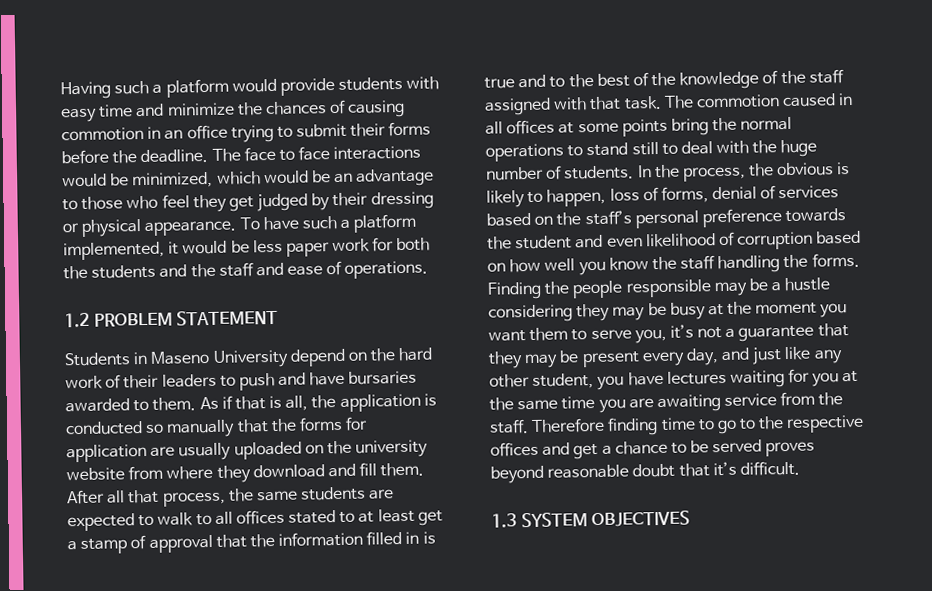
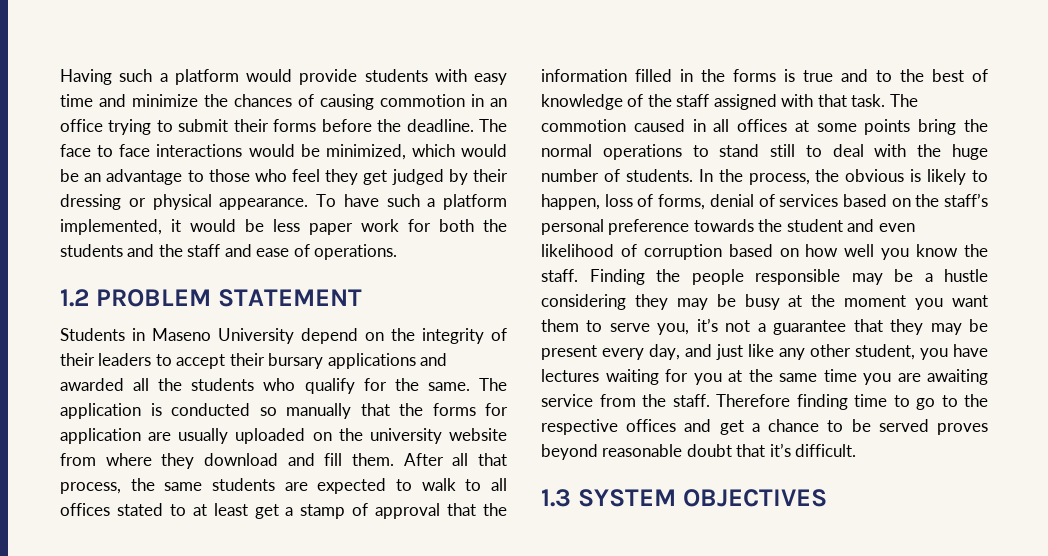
- Students in Maseno University depend on the hard work of their leaders to push and have bursaries awarded to them. As if that is all, the application is conducted so manually that the forms for application are usually uploaded on the university website from where they download and fill them.
+ Students in Maseno University depend on the integrity of their leaders to accept their bursary applications and awarded all the students who qualify for the same. The application is conducted so manually that the forms for application are usually uploaded on the university website from where they download and fill them.
- After all that process, the same students are expected to walk to all offices stated to at least get a stamp of approval that the information filled in is true and to the best of the knowledge of the staff assigned with that task.
+ After all that process, the same students are expected to walk to all offices stated to at least get a stamp of approval that the information filled in the forms is true and to the best of knowledge of the staff assigned with that task.
- In the process, the obvious is likely to happen, loss of forms, denial of services based on the staff’s personal preference towards the student and even likelihood of corruption based on how well you know the staff handling the forms.
+ In the process, the obvious is likely to happen, loss of forms, denial of services based on the staff’s personal preference towards the student and even likelihood of corruption based on how well you know the staff.

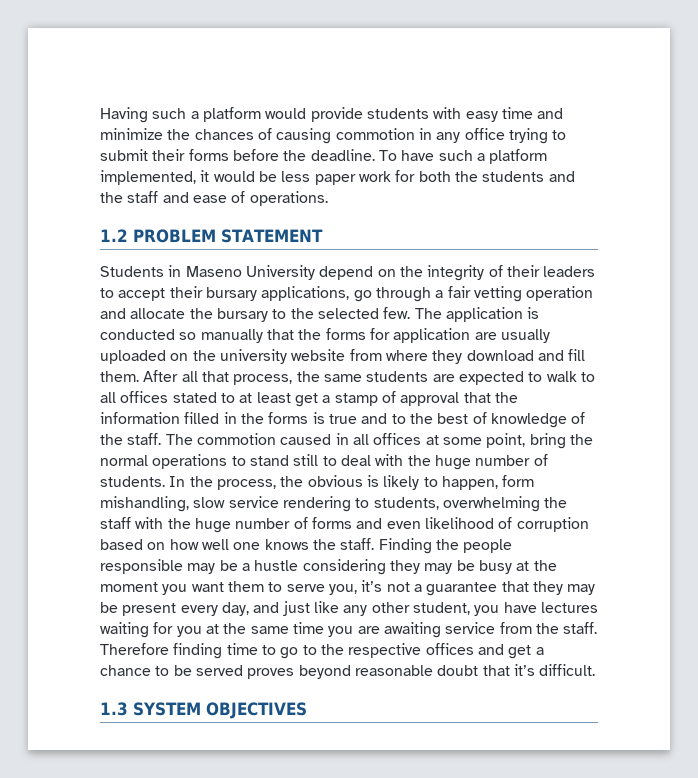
- Having such a platform would provide students with easy time and minimize the chances of causing commotion in an office trying to submit their forms before the deadline.
+ Having such a platform would provide students with easy time and minimize the chances of causing commotion in any office trying to submit their forms before the deadline.
- The face to face interactions would be minimized, which would be an advantage to those who feel they get judged by their dressing or physical appearance.
- Students in Maseno University depend on the integrity of their leaders to accept their bursary applications and awarded all the students who qualify for the same.
+ Students in Maseno University depend on the integrity of their leaders to accept their bursary applications, go through a fair vetting operation and allocate the bursary to the selected few.
- After all that process, the same students are expected to walk to all offices stated to at least get a stamp of approval that the information filled in the forms is true and to the best of knowledge of the staff assigned with that task.
+ After all that process, the same students are expected to walk to all offices stated to at least get a stamp of approval that the information filled in the forms is true and to the best of knowledge of the staff.
- The commotion caused in all offices at some points bring the normal operations to stand still to deal with the huge number of students.
+ The commotion caused in all offices at some point, bring the normal operations to stand still to deal with the huge number of students.
- In the process, the obvious is likely to happen, loss of forms, denial of services based on the staff’s personal preference towards the student and even likelihood of corruption based on how well you know the staff.
+ In the process, the obvious is likely to happen, form mishandling, slow service rendering to students, overwhelming the staff with the huge number of forms and even likelihood of corruption based on how well one knows the staff.

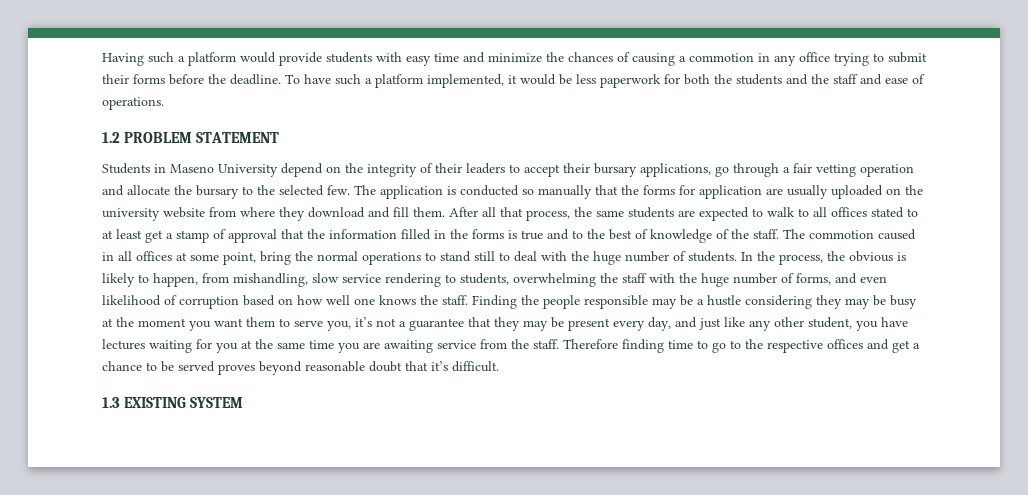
- Having such a platform would provide students with easy time and minimize the chances of causing commotion in any office trying to submit their forms before the deadline.
+ Having such a platform would provide students with easy time and minimize the chances of causing a commotion in any office trying to submit their forms before the deadline.
- To have such a platform implemented, it would be less paper work for both the students and the staff and ease of operations.
+ To have such a platform implemented, it would be less paperwork for both the students and the staff and ease of operations.
- In the process, the obvious is likely to happen, form mishandling, slow service rendering to students, overwhelming the staff with the huge number of forms and even likelihood of corruption based on how well one knows the staff.
+ In the process, the obvious is likely to happen, from mishandling, slow service rendering to students, overwhelming the staff with the huge number of forms, and even likelihood of corruption based on how well one knows the staff.
- 1.3 SYSTEM OBJECTIVES
+ 1.3 EXISTING SYSTEM

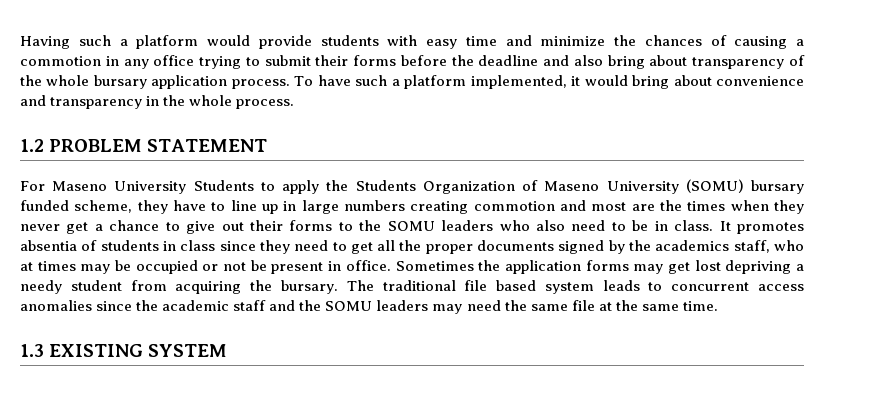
- Having such a platform would provide students with easy time and minimize the chances of causing a commotion in any office trying to submit their forms before the deadline.
+ Having such a platform would provide students with easy time and minimize the chances of causing a commotion in any office trying to submit their forms before the deadline and also bring about transparency of the whole bursary application process.
- To have such a platform implemented, it would be less paperwork for both the students and the staff and ease of operations.
+ To have such a platform implemented, it would bring about convenience and transparency in the whole process.
  1.2 PROBLEM STATEMENT
- Students in Maseno University depend on the integrity of their leaders to accept their bursary applications, go through a fair vetting operation and allocate the bursary to the selected few. The application is conducted so manually that the forms for application are usually uploaded on the university website from where they download and fill them. After all that process, the same students are expected to walk to all offices stated to at least get a stamp of approval that the information filled in the forms is true and to the best of knowledge of the staff. The commotion caused in all offices at some point, bring the normal operations to stand still to deal with the huge number of students. In the process, the obvious is likely to happen, from mishandling, slow service rendering to students, overwhelming the staff with the huge number of forms, and even likelihood of corruption based on how well one knows the staff. Finding the people responsible may be a hustle considering they may be busy at the moment you want them to serve you, it’s not a guarantee that they may be present every day, and just like any other student, you have lectures waiting for you at the same time you are awaiting service from the staff. Therefore finding time to go to the respective offices and get a chance to be served proves beyond reasonable doubt that it’s difficult.
+ For Maseno University Students to apply the Students Organization of Maseno University (SOMU) bursary funded scheme, they have to line up in large numbers creating commotion and most are the times when they never get a chance to give out their forms to the SOMU leaders who also need to be in class. It promotes absentia of students in class since they need to get all the proper documents signed by the academics staff, who at times may be occupied or not be present in office. Sometimes the application forms may get lost depriving a needy student from acquiring the bursary. The traditional file based system leads to concurrent access anomalies since the academic staff and the SOMU leaders may need the same file at the same time.

